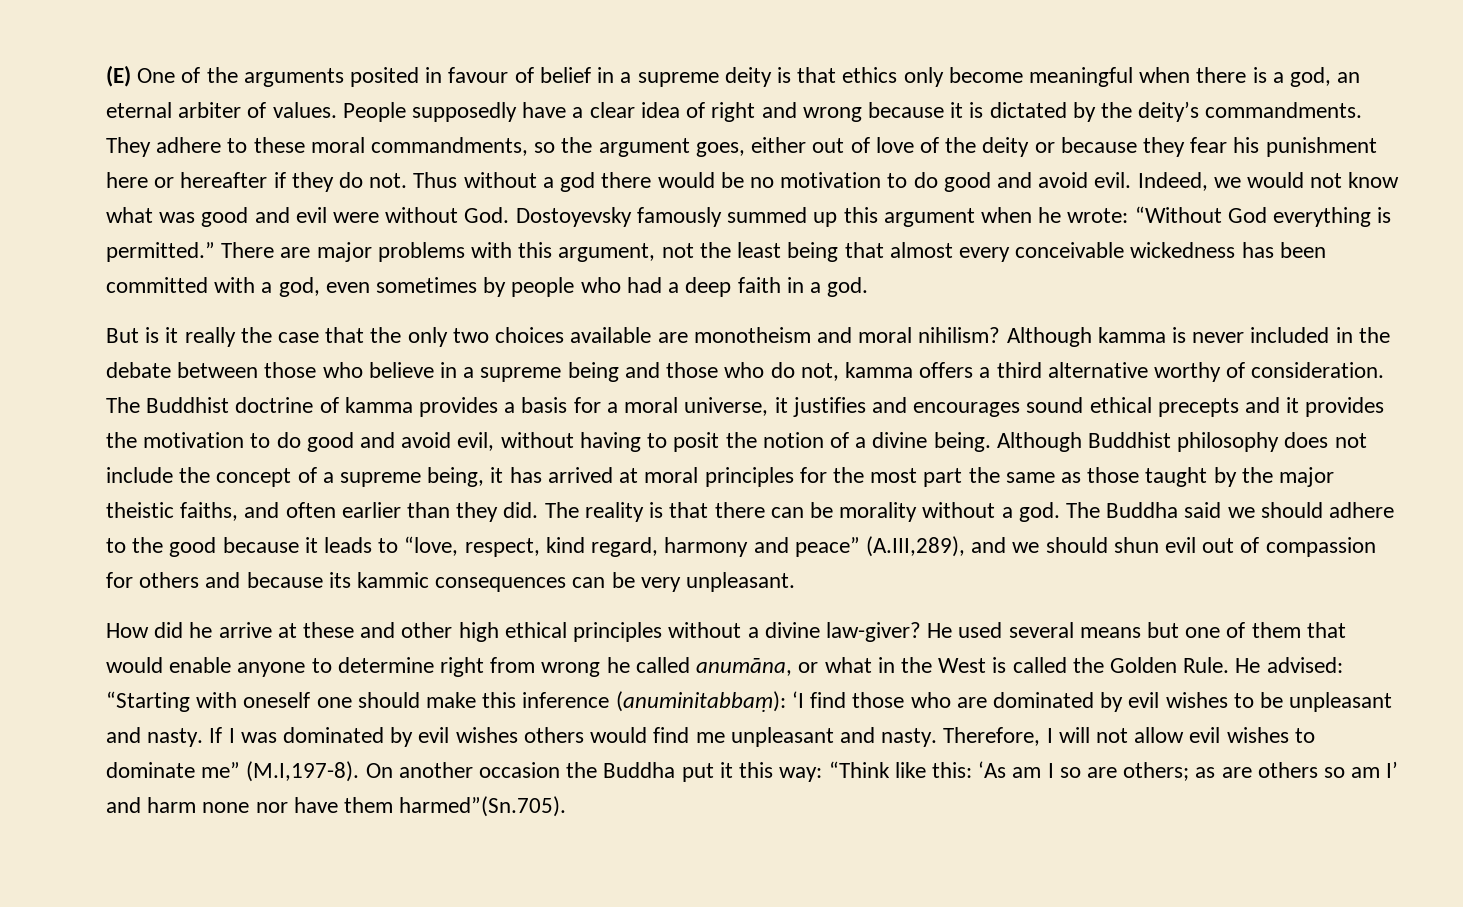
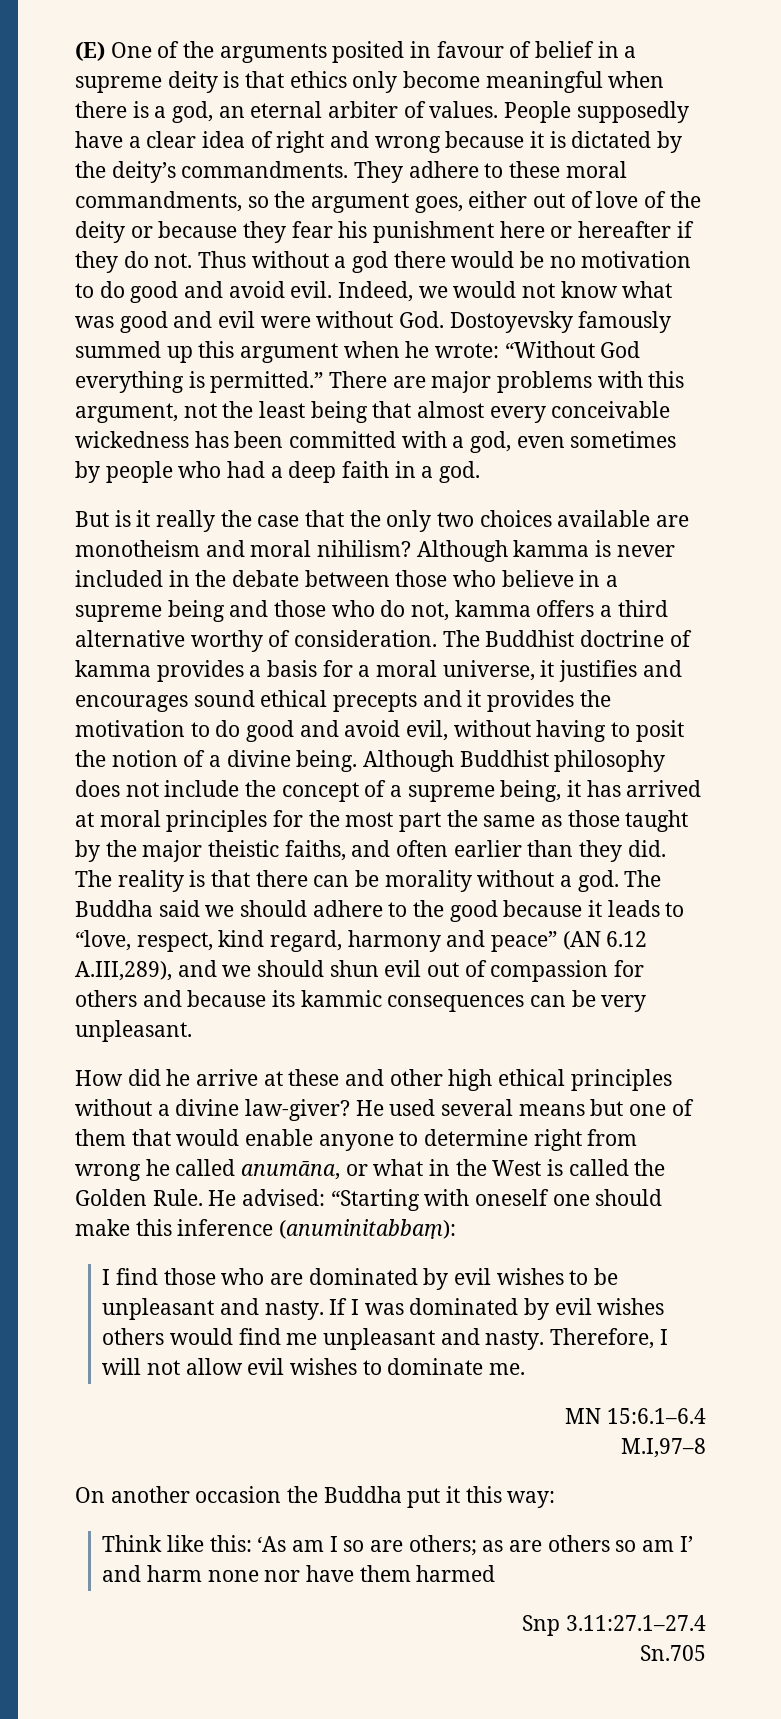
- The Buddha said we should adhere to the good because it leads to “love, respect, kind regard, harmony and peace” (A.III,289), and we should shun evil out of compassion for others and because its kammic consequences can be very unpleasant.
+ The Buddha said we should adhere to the good because it leads to “love, respect, kind regard, harmony and peace” (AN 6.12 A.III,289), and we should shun evil out of compassion for others and because its kammic consequences can be very unpleasant.
- He advised: “Starting with oneself one should make this inference (anuminitabbaṃ): ‘I find those who are dominated by evil wishes to be unpleasant and nasty.
+ He advised: “Starting with oneself one should make this inference (anuminitabbaṃ):
+ I find those who are dominated by evil wishes to be unpleasant and nasty.
- Therefore, I will not allow evil wishes to dominate me” (M.I,197-8). On another occasion the Buddha put it this way: “Think like this: ‘As am I so are others; as are others so am I’ and harm none nor have them harmed”(Sn.705).
+ Therefore, I will not allow evil wishes to dominate me.
+ MN 15:6.1–6.4
+ M.I,97–8
+ On another occasion the Buddha put it this way:
+ Think like this: ‘As am I so are others; as are others so am I’ and harm none nor have them harmed
+ Snp 3.11:27.1–27.4
+ Sn.705

